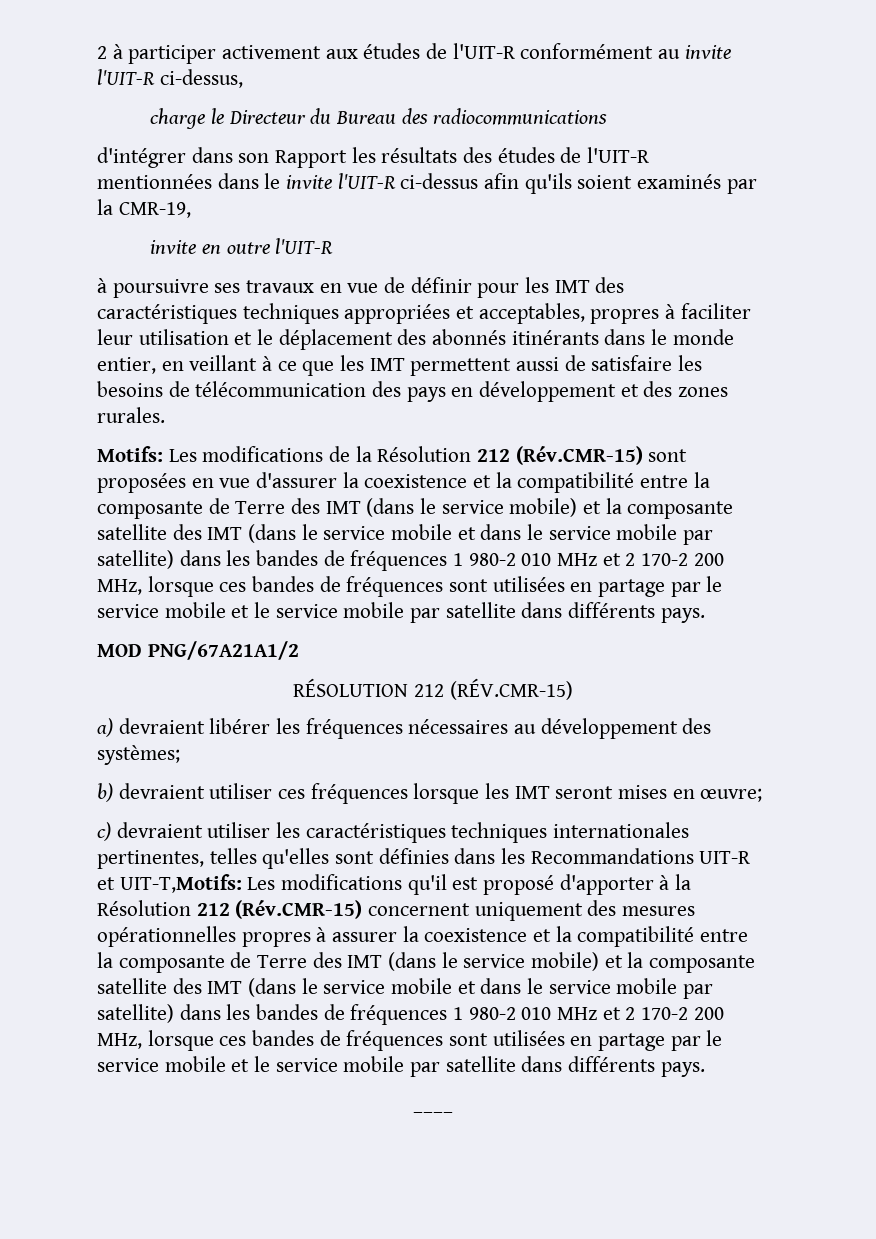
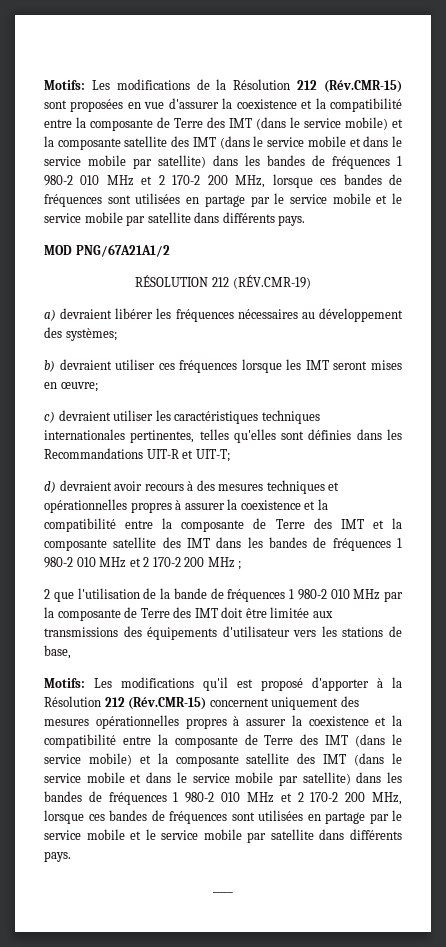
- 2 à participer activement aux études de l'UIT-R conformément au invite l'UIT-R ci-dessus,
- charge le Directeur du Bureau des radiocommunications
- d'intégrer dans son Rapport les résultats des études de l'UIT-R mentionnées dans le invite l'UIT-R ci-dessus afin qu'ils soient examinés par la CMR-19,
- invite en outre l'UIT-R
- à poursuivre ses travaux en vue de définir pour les IMT des caractéristiques techniques appropriées et acceptables, propres à faciliter leur utilisation et le déplacement des abonnés itinérants dans le monde entier, en veillant à ce que les IMT permettent aussi de satisfaire les besoins de télécommunication des pays en développement et des zones rurales.
- RÉSOLUTION 212 (RÉV.CMR-15)
+ RÉSOLUTION 212 (RÉV.CMR-19)
- c) devraient utiliser les caractéristiques techniques internationales pertinentes, telles qu'elles sont définies dans les Recommandations UIT-R et UIT-T,Motifs:
+ c) devraient utiliser les caractéristiques techniques internationales pertinentes, telles qu'elles sont définies dans les Recommandations UIT-R et UIT-T;
+ d) devraient avoir recours à des mesures techniques et opérationnelles propres à assurer la coexistence et la compatibilité entre la composante de Terre des IMT et la composante satellite des IMT dans les bandes de fréquences 1 980-2 010 MHz et 2 170-2 200 MHz ;
+ 2 que l'utilisation de la bande de fréquences 1 980-2 010 MHz par la composante de Terre des IMT doit être limitée aux transmissions des équipements d'utilisateur vers les stations de base,
+ Motifs:

